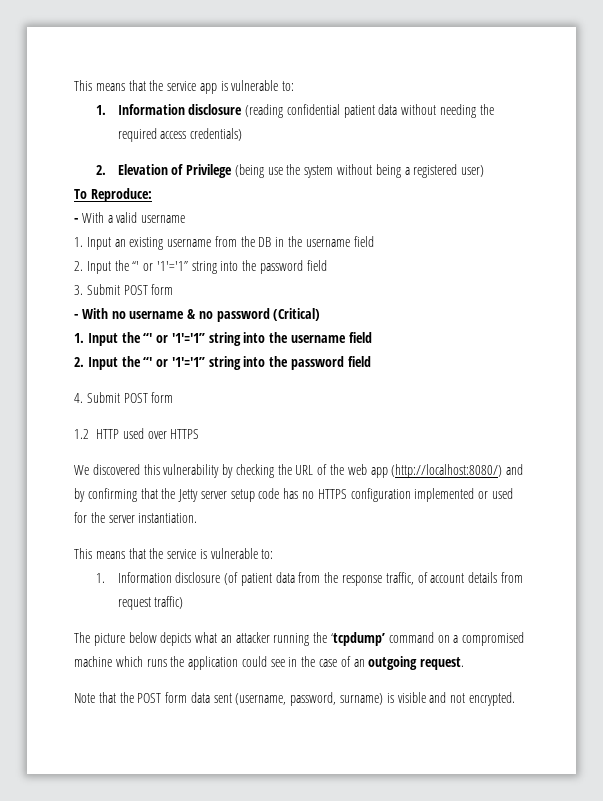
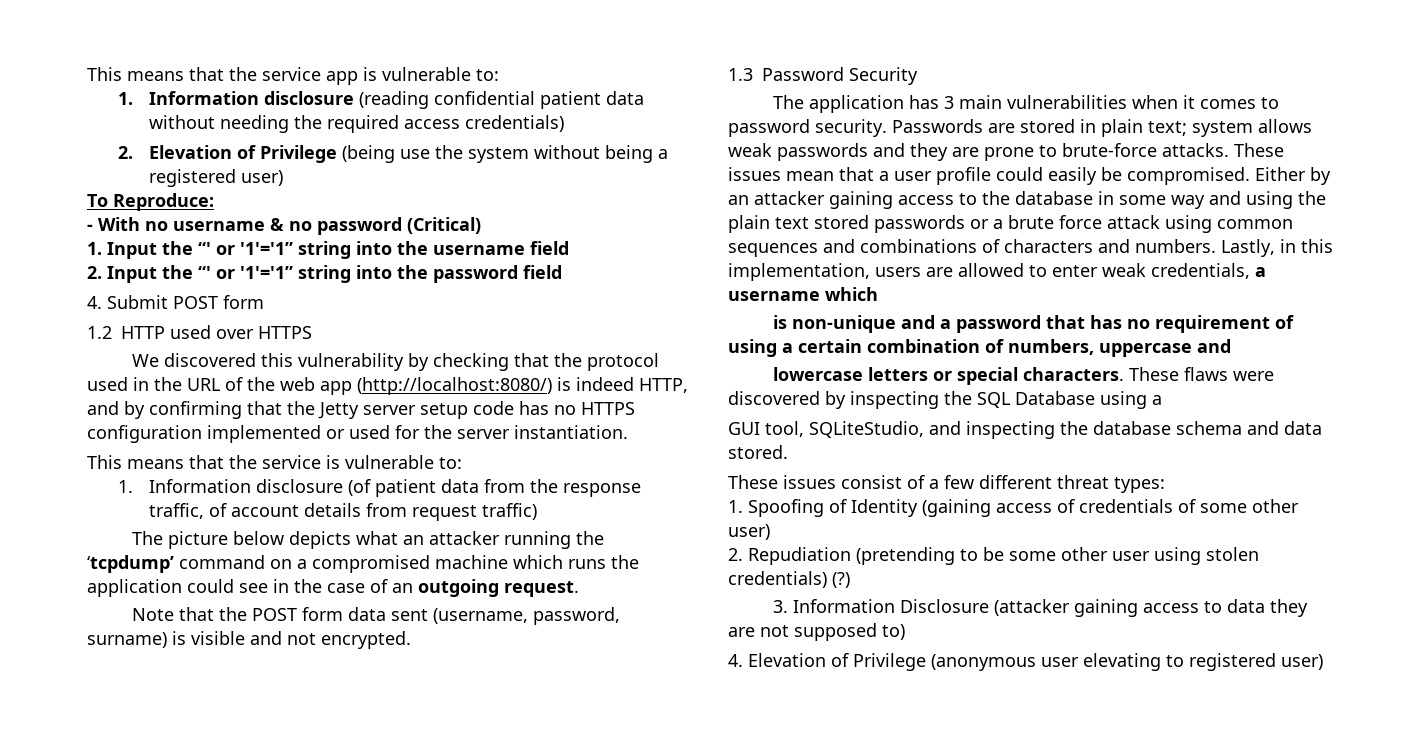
- - With a valid username
- 1. Input an existing username from the DB in the username field
- 2. Input the “' or '1'='1” string into the password field
- 3. Submit POST form
- We discovered this vulnerability by checking the URL of the web app (http://localhost:8080/) and by confirming that the Jetty server setup code has no HTTPS configuration implemented or used for the server instantiation.
+ We discovered this vulnerability by checking that the protocol used in the URL of the web app (http://localhost:8080/) is indeed HTTP, and by confirming that the Jetty server setup code has no HTTPS configuration implemented or used for the server instantiation.
+ 1.3 Password Security
+ The application has 3 main vulnerabilities when it comes to password security. Passwords are stored in plain text; system allows weak passwords and they are prone to brute-force attacks. These issues mean that a user profile could easily be compromised. Either by an attacker gaining access to the database in some way and using the plain text stored passwords or a brute force attack using common sequences and combinations of characters and numbers. Lastly, in this implementation, users are allowed to enter weak credentials, a username which
+ is non-unique and a password that has no requirement of using a certain combination of numbers, uppercase and
+ lowercase letters or special characters. These flaws were discovered by inspecting the SQL Database using a
+ GUI tool, SQLiteStudio, and inspecting the database schema and data stored.
+ These issues consist of a few different threat types:
+ 1. Spoofing of Identity (gaining access of credentials of some other user)
+ 2. Repudiation (pretending to be some other user using stolen credentials) (?)
+ 3. Information Disclosure (attacker gaining access to data they are not supposed to)
+ 4. Elevation of Privilege (anonymous user elevating to registered user)

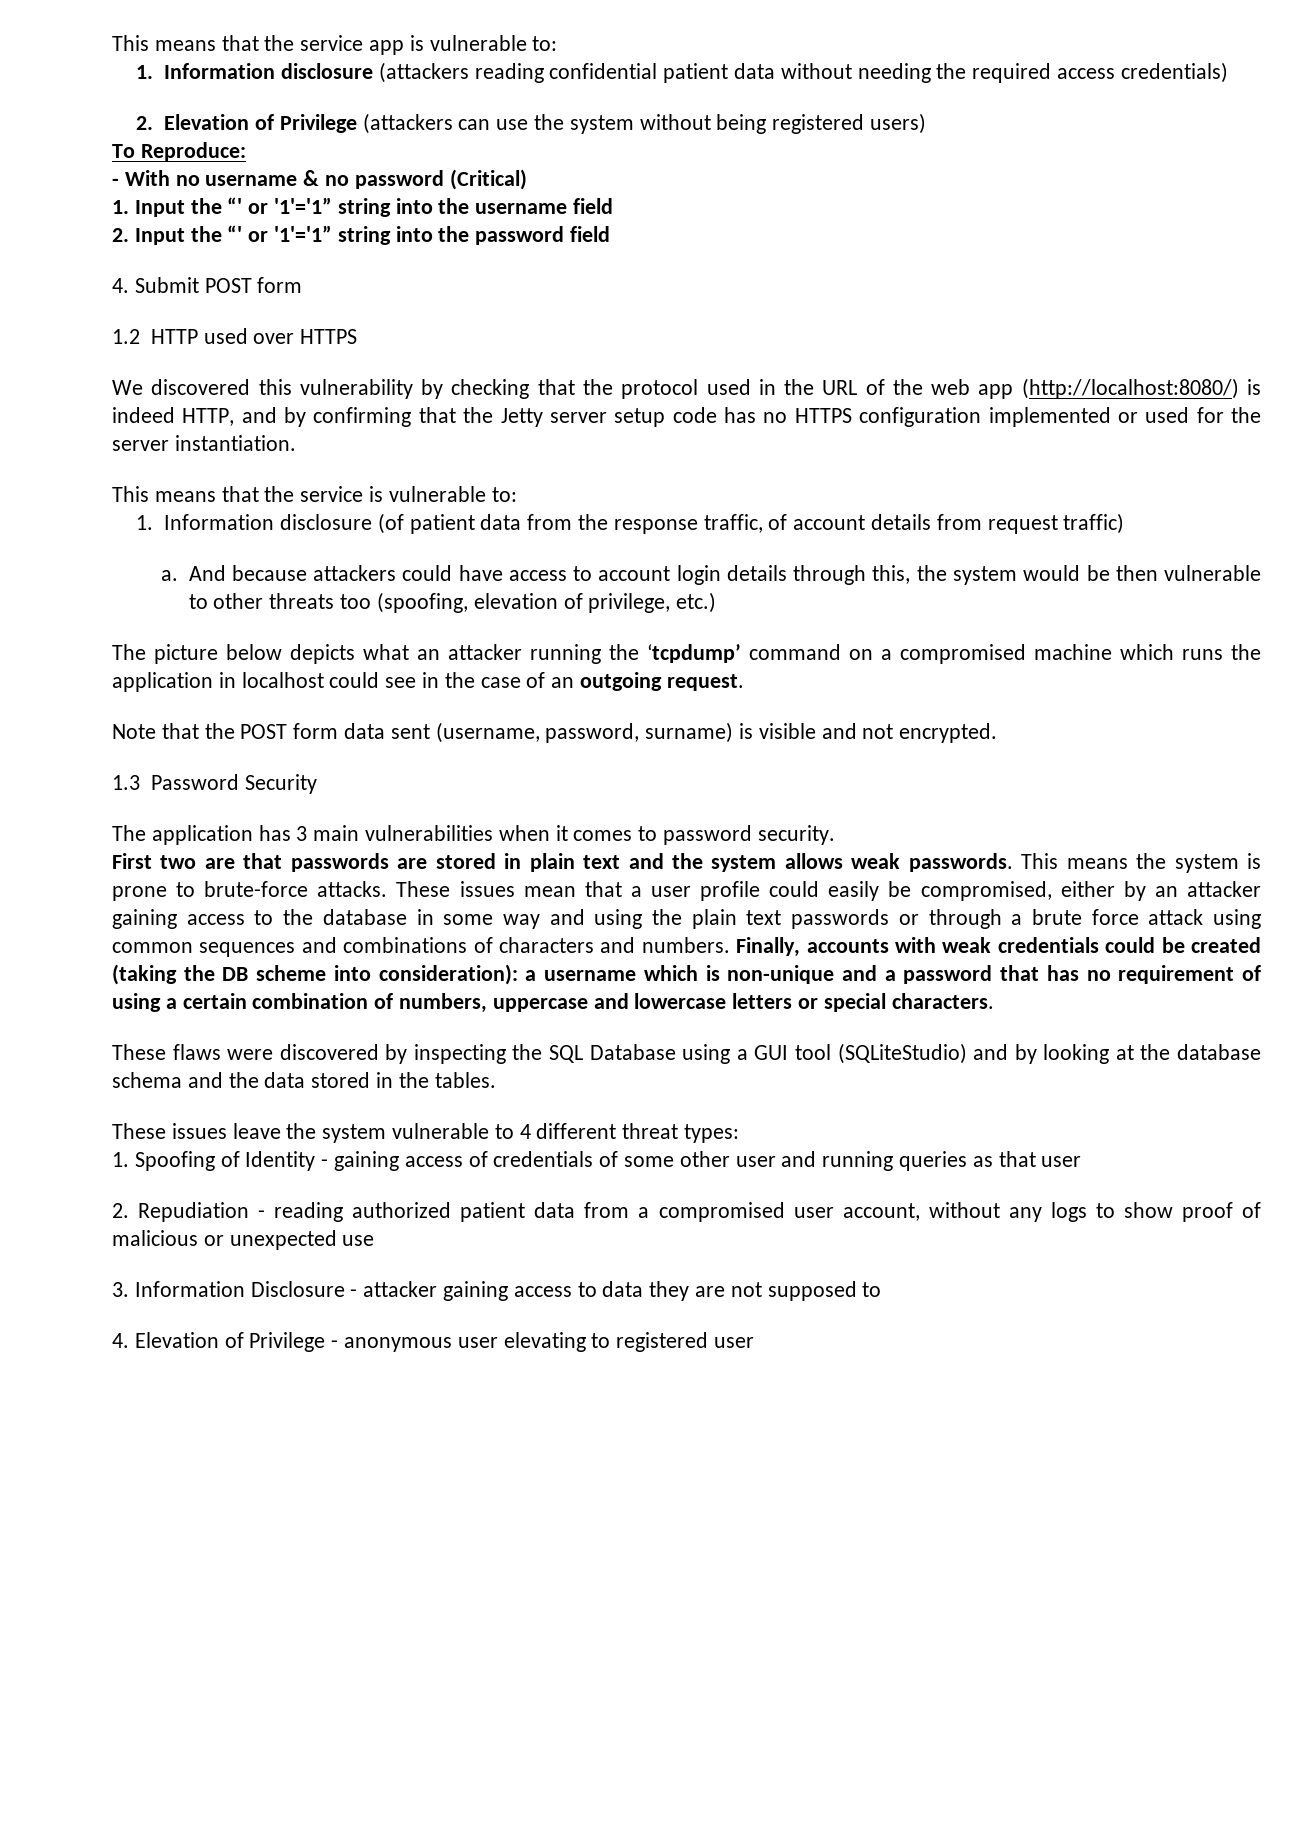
- 1. Information disclosure (reading confidential patient data without needing the required access credentials)
+ 1. Information disclosure (attackers reading confidential patient data without needing the required access credentials)
- 2. Elevation of Privilege (being use the system without being a registered user)
+ 2. Elevation of Privilege (attackers can use the system without being registered users)
+ a. And because attackers could have access to account login details through this, the system would be then vulnerable to other threats too (spoofing, elevation of privilege, etc.)
- The picture below depicts what an attacker running the ‘tcpdump’ command on a compromised machine which runs the application could see in the case of an outgoing request.
+ The picture below depicts what an attacker running the ‘tcpdump’ command on a compromised machine which runs the application in localhost could see in the case of an outgoing request.
- The application has 3 main vulnerabilities when it comes to password security. Passwords are stored in plain text; system allows weak passwords and they are prone to brute-force attacks.
+ The application has 3 main vulnerabilities when it comes to password security.
+ First two are that passwords are stored in plain text and the system allows weak passwords. This means the system is prone to brute-force attacks.
- These issues mean that a user profile could easily be compromised. Either by an attacker gaining access to the database in some way and using the plain text stored passwords or a brute force attack using common sequences and combinations of characters and numbers.
+ These issues mean that a user profile could easily be compromised, either by an attacker gaining access to the database in some way and using the plain text passwords or through a brute force attack using common sequences and combinations of characters and numbers.
- Lastly, in this implementation, users are allowed to enter weak credentials, a username which
- is non-unique and a password that has no requirement of using a certain combination of numbers, uppercase and
- lowercase letters or special characters. These flaws were discovered by inspecting the SQL Database using a
- GUI tool, SQLiteStudio, and inspecting the database schema and data stored.
- These issues consist of a few different threat types:
+ Finally, accounts with weak credentials could be created (taking the DB scheme into consideration): a username which is non-unique and a password that has no requirement of using a certain combination of numbers, uppercase and lowercase letters or special characters.
+ These flaws were discovered by inspecting the SQL Database using a GUI tool (SQLiteStudio) and by looking at the database schema and the data stored in the tables.
+ These issues leave the system vulnerable to 4 different threat types:
- 1. Spoofing of Identity (gaining access of credentials of some other user)
- 2. Repudiation (pretending to be some other user using stolen credentials) (?)
+ 1. Spoofing of Identity - gaining access of credentials of some other user and running queries as that user
+ 2. Repudiation - reading authorized patient data from a compromised user account, without any logs to show proof of malicious or unexpected use
- 3. Information Disclosure (attacker gaining access to data they are not supposed to)
+ 3. Information Disclosure - attacker gaining access to data they are not supposed to
- 4. Elevation of Privilege (anonymous user elevating to registered user)
+ 4. Elevation of Privilege - anonymous user elevating to registered user

